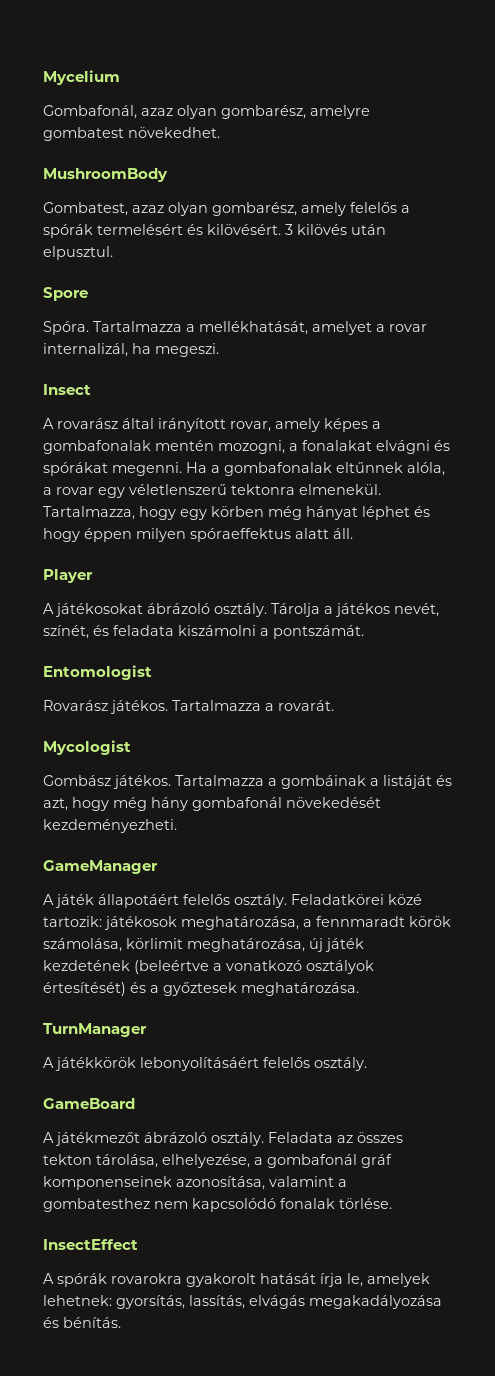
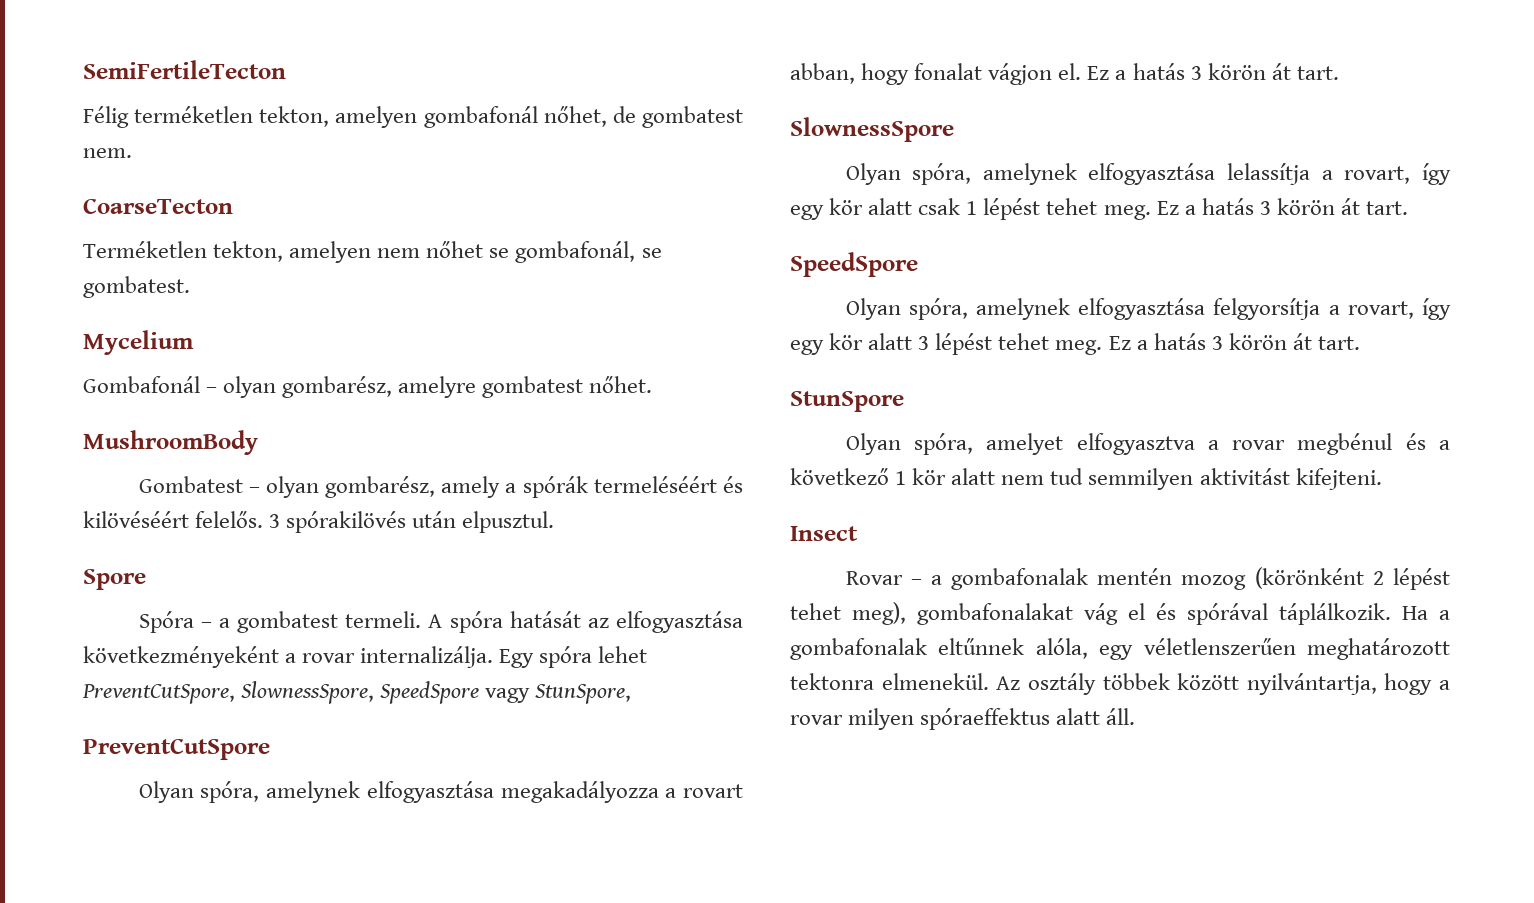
+ SemiFertileTecton
+ Félig terméketlen tekton, amelyen gombafonál nőhet, de gombatest nem.
+ CoarseTecton
+ Terméketlen tekton, amelyen nem nőhet se gombafonál, se gombatest.
- Gombafonál, azaz olyan gombarész, amelyre gombatest növekedhet.
+ Gombafonál – olyan gombarész, amelyre gombatest nőhet.
- Gombatest, azaz olyan gombarész, amely felelős a spórák termelésért és kilövésért. 3 kilövés után elpusztul.
+ Gombatest – olyan gombarész, amely a spórák termeléséért és kilövéséért felelős. 3 spórakilövés után elpusztul.
  Spore
- Spóra. Tartalmazza a mellékhatását, amelyet a rovar internalizál, ha megeszi.
+ Spóra – a gombatest termeli. A spóra hatását az elfogyasztása következményeként a rovar internalizálja. Egy spóra lehet PreventCutSpore, SlownessSpore, SpeedSpore vagy StunSpore,
+ PreventCutSpore
+ Olyan spóra, amelynek elfogyasztása megakadályozza a rovart abban, hogy fonalat vágjon el. Ez a hatás 3 körön át tart.
+ SlownessSpore
+ Olyan spóra, amelynek elfogyasztása lelassítja a rovart, így egy kör alatt csak 1 lépést tehet meg. Ez a hatás 3 körön át tart.
+ SpeedSpore
+ Olyan spóra, amelynek elfogyasztása felgyorsítja a rovart, így egy kör alatt 3 lépést tehet meg. Ez a hatás 3 körön át tart.
+ StunSpore
+ Olyan spóra, amelyet elfogyasztva a rovar megbénul és a következő 1 kör alatt nem tud semmilyen aktivitást kifejteni.
  Insect
- A rovarász által irányított rovar, amely képes a gombafonalak mentén mozogni, a fonalakat elvágni és spórákat megenni.
+ Rovar – a gombafonalak mentén mozog (körönként 2 lépést tehet meg), gombafonalakat vág el és spórával táplálkozik.
- Ha a gombafonalak eltűnnek alóla, a rovar egy véletlenszerű tektonra elmenekül. Tartalmazza, hogy egy körben még hányat léphet és hogy éppen milyen spóraeffektus alatt áll.
- Player
- A játékosokat ábrázoló osztály. Tárolja a játékos nevét, színét, és feladata kiszámolni a pontszámát.
- Entomologist
- Rovarász játékos. Tartalmazza a rovarát.
- Mycologist
- Gombász játékos. Tartalmazza a gombáinak a listáját és azt, hogy még hány gombafonál növekedését kezdeményezheti.
- GameManager
- A játék állapotáért felelős osztály. Feladatkörei közé tartozik: játékosok meghatározása, a fennmaradt körök számolása, körlimit meghatározása, új játék kezdetének (beleértve a vonatkozó osztályok értesítését) és a győztesek meghatározása.
- TurnManager
- A játékkörök lebonyolításáért felelős osztály.
- GameBoard
- A játékmezőt ábrázoló osztály. Feladata az összes tekton tárolása, elhelyezése, a gombafonál gráf komponenseinek azonosítása, valamint a gombatesthez nem kapcsolódó fonalak törlése.
- InsectEffect
- A spórák rovarokra gyakorolt hatását írja le, amelyek lehetnek: gyorsítás, lassítás, elvágás megakadályozása és bénítás.
+ Ha a gombafonalak eltűnnek alóla, egy véletlenszerűen meghatározott tektonra elmenekül. Az osztály többek között nyilvántartja, hogy a rovar milyen spóraeffektus alatt áll.

